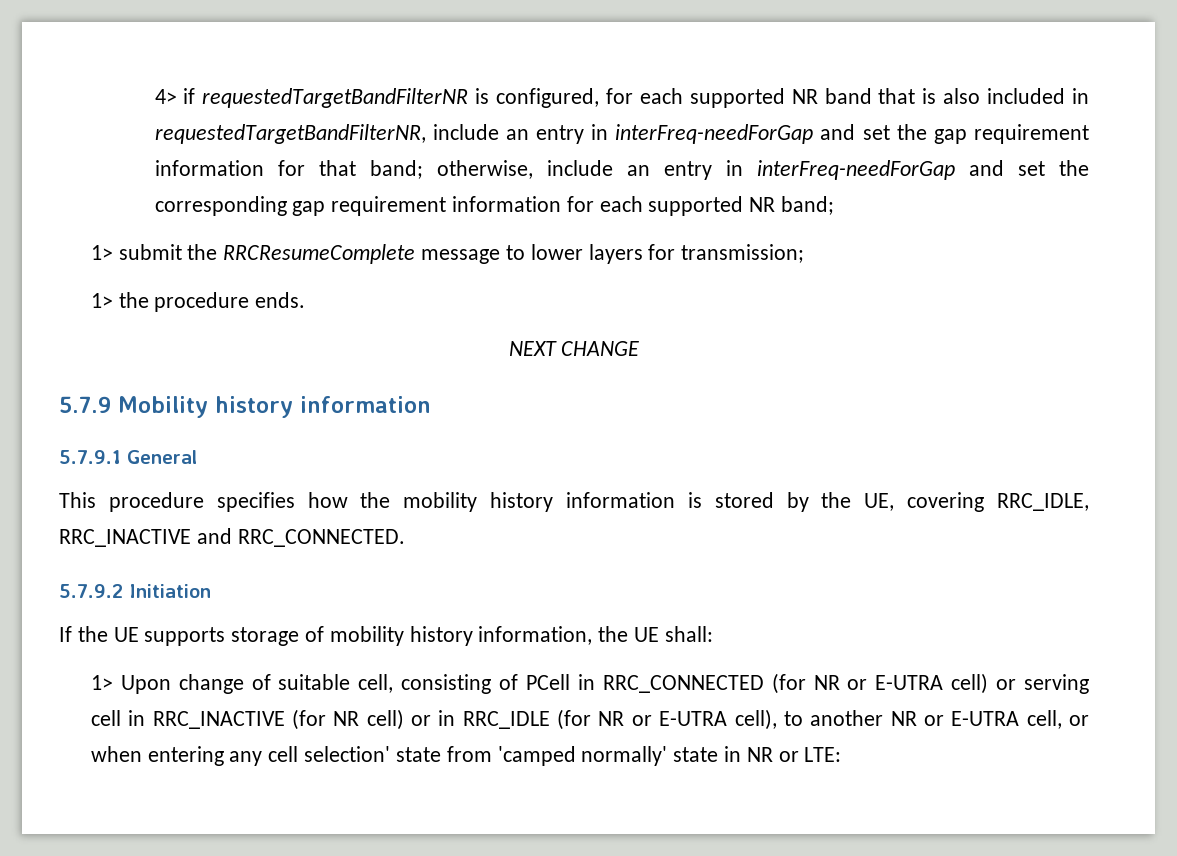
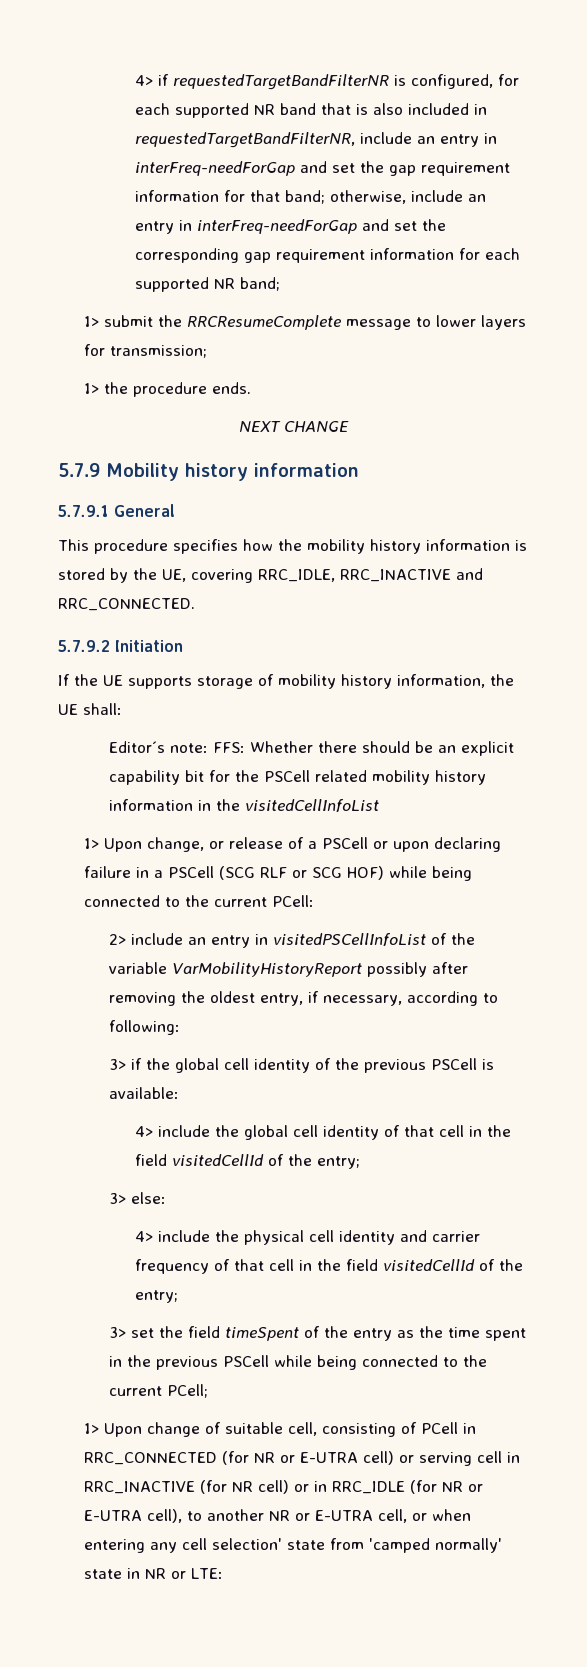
+ Editor´s note: FFS: Whether there should be an explicit capability bit for the PSCell related mobility history information in the visitedCellInfoList
+ 1> Upon change, or release of a PSCell or upon declaring failure in a PSCell (SCG RLF or SCG HOF) while being connected to the current PCell:
+ 2> include an entry in visitedPSCellInfoList of the variable VarMobilityHistoryReport possibly after removing the oldest entry, if necessary, according to following:
+ 3> if the global cell identity of the previous PSCell is available:
+ 4> include the global cell identity of that cell in the field visitedCellId of the entry;
+ 3> else:
+ 4> include the physical cell identity and carrier frequency of that cell in the field visitedCellId of the entry;
+ 3> set the field timeSpent of the entry as the time spent in the previous PSCell while being connected to the current PCell;

